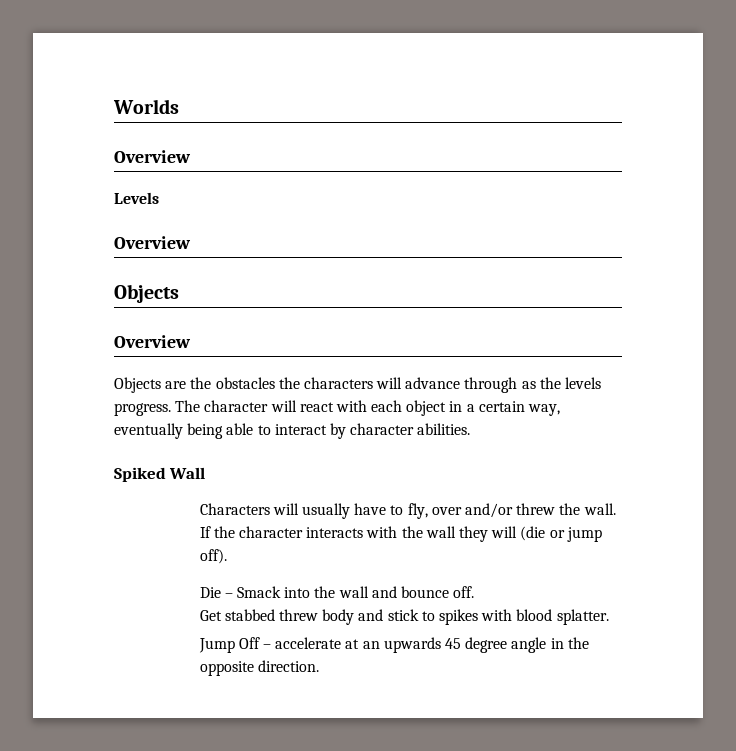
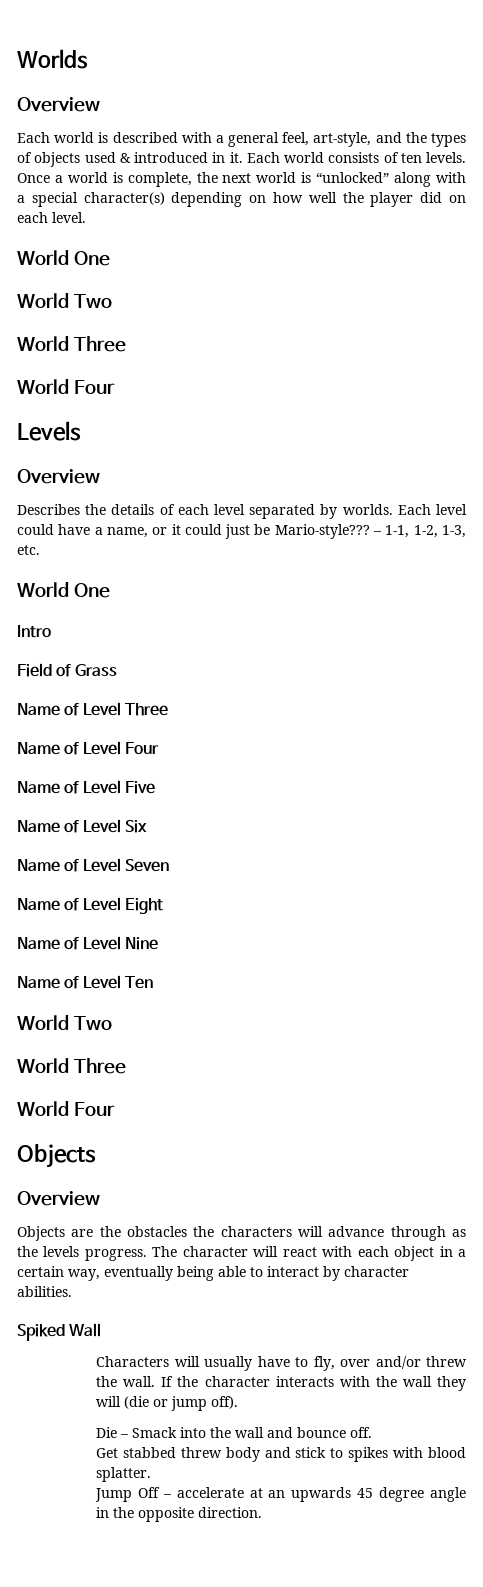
+ Each world is described with a general feel, art-style, and the types of objects used & introduced in it. Each world consists of ten levels. Once a world is complete, the next world is “unlocked” along with a special character(s) depending on how well the player did on each level.
+ World One
+ World Two
+ World Three
+ World Four
  Levels
  Overview
+ Describes the details of each level separated by worlds. Each level could have a name, or it could just be Mario-style??? – 1-1, 1-2, 1-3, etc.
+ World One
+ Intro
+ Field of Grass
+ Name of Level Three
+ Name of Level Four
+ Name of Level Five
+ Name of Level Six
+ Name of Level Seven
+ Name of Level Eight
+ Name of Level Nine
+ Name of Level Ten
+ World Two
+ World Three
+ World Four

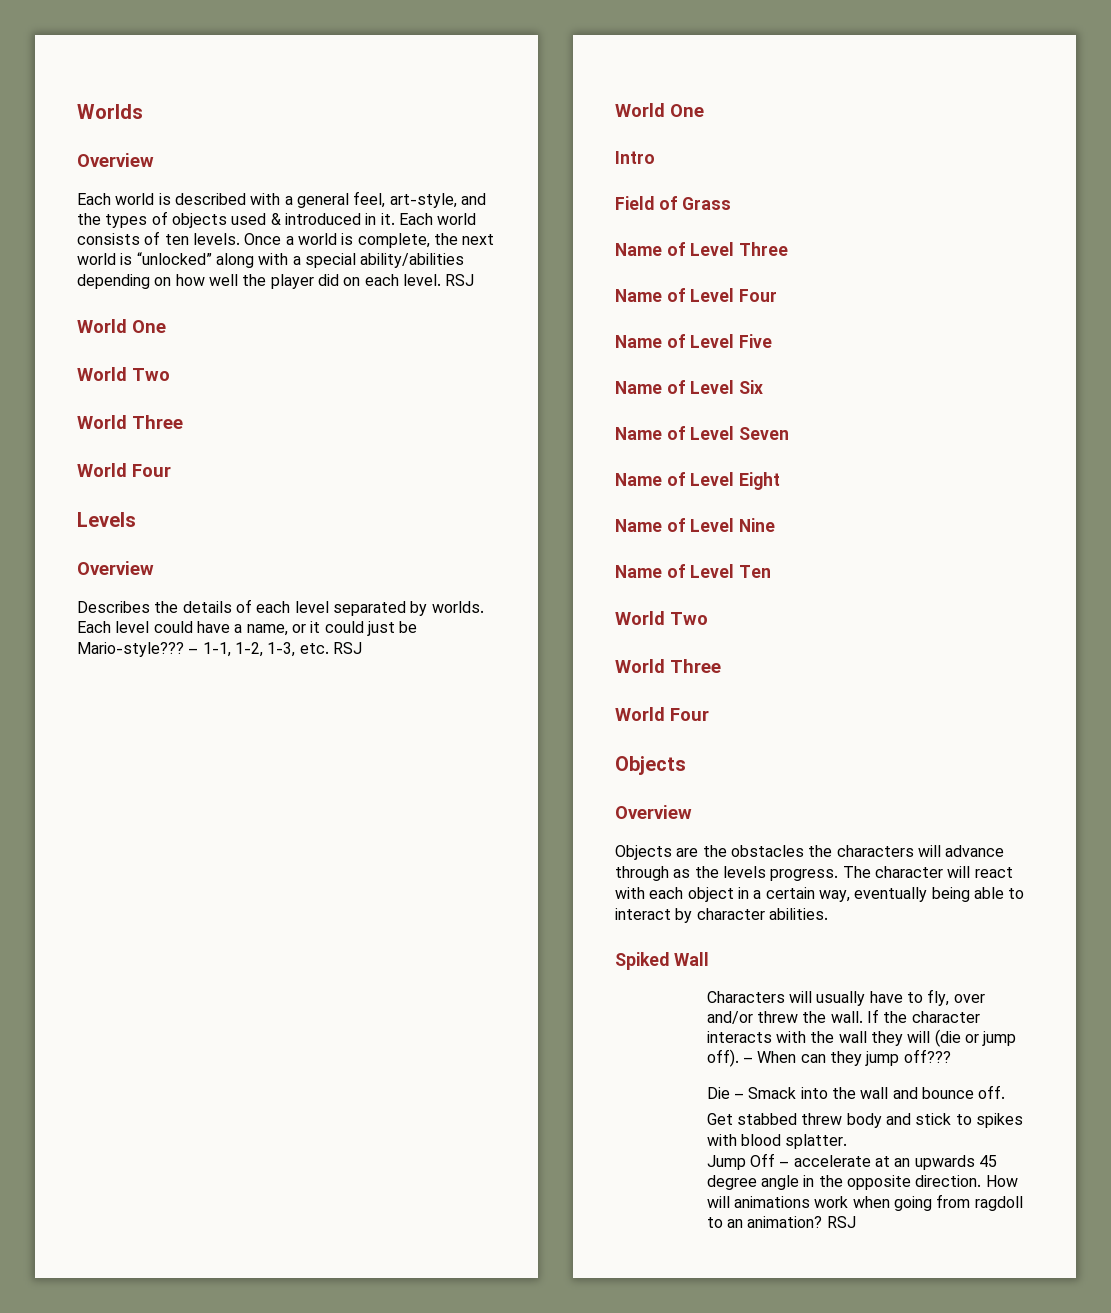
- Once a world is complete, the next world is “unlocked” along with a special character(s) depending on how well the player did on each level.
+ Once a world is complete, the next world is “unlocked” along with a special ability/abilities depending on how well the player did on each level. RSJ
- – 1-1, 1-2, 1-3, etc.
+ – 1-1, 1-2, 1-3, etc. RSJ
+ – When can they jump off???
+ How will animations work when going from ragdoll to an animation? RSJ

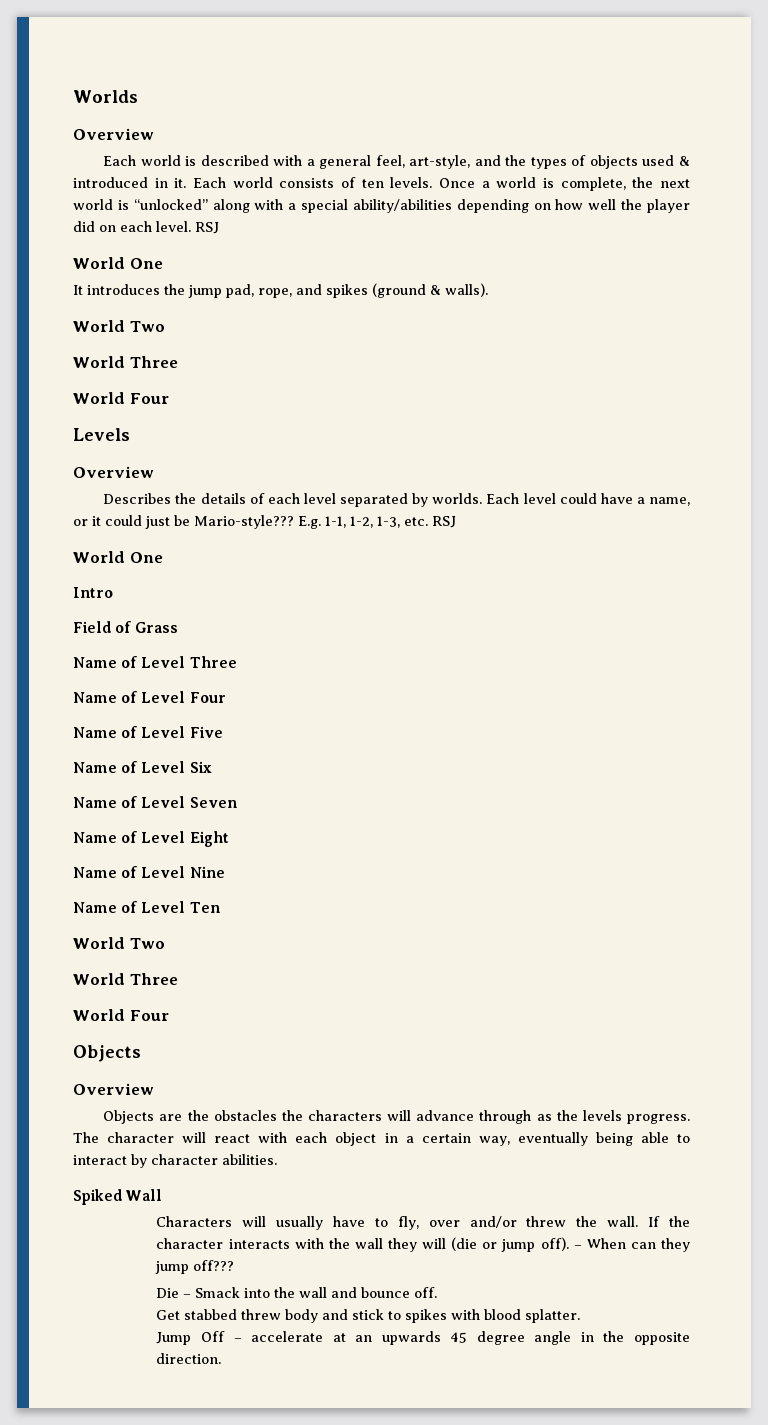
+ It introduces the jump pad, rope, and spikes (ground & walls).
- – 1-1, 1-2, 1-3, etc. RSJ
+ E.g. 1-1, 1-2, 1-3, etc. RSJ
- How will animations work when going from ragdoll to an animation? RSJ

